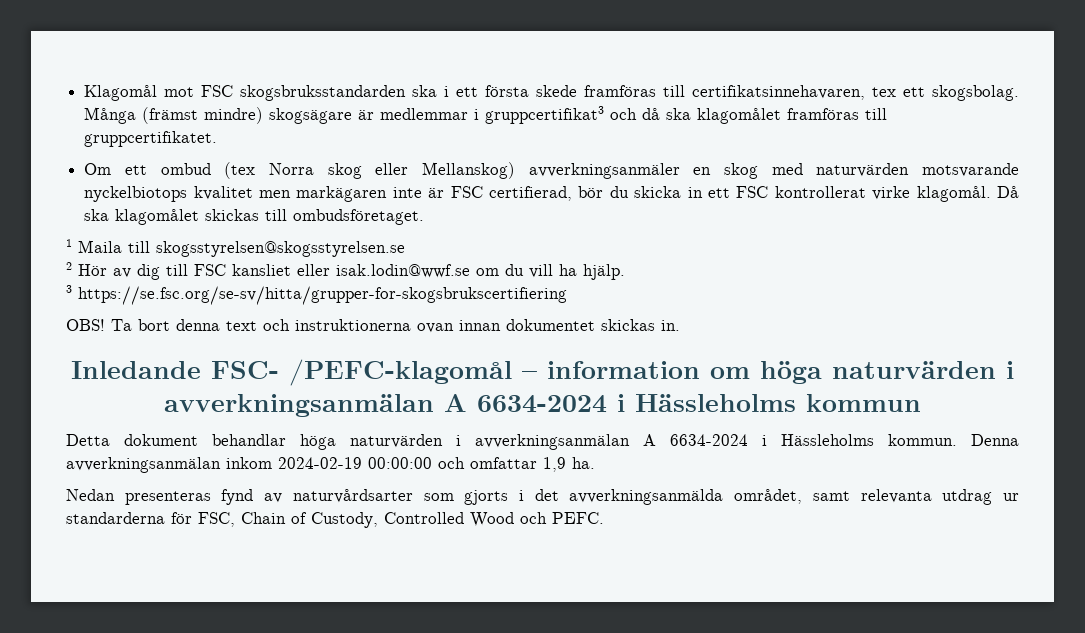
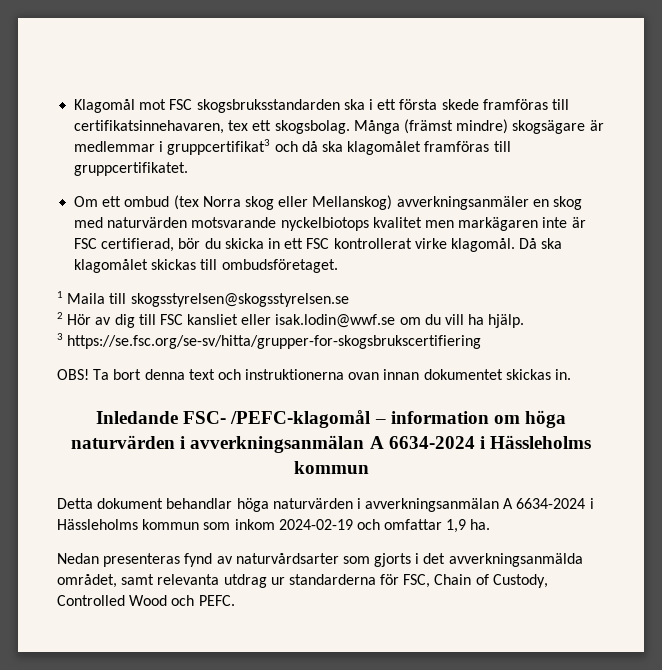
- Detta dokument behandlar höga naturvärden i avverkningsanmälan A 6634-2024 i Hässleholms kommun. Denna avverkningsanmälan inkom 2024-02-19 00:00:00 och omfattar 1,9 ha.
+ Detta dokument behandlar höga naturvärden i avverkningsanmälan A 6634-2024 i Hässleholms kommun som inkom 2024-02-19 och omfattar 1,9 ha.

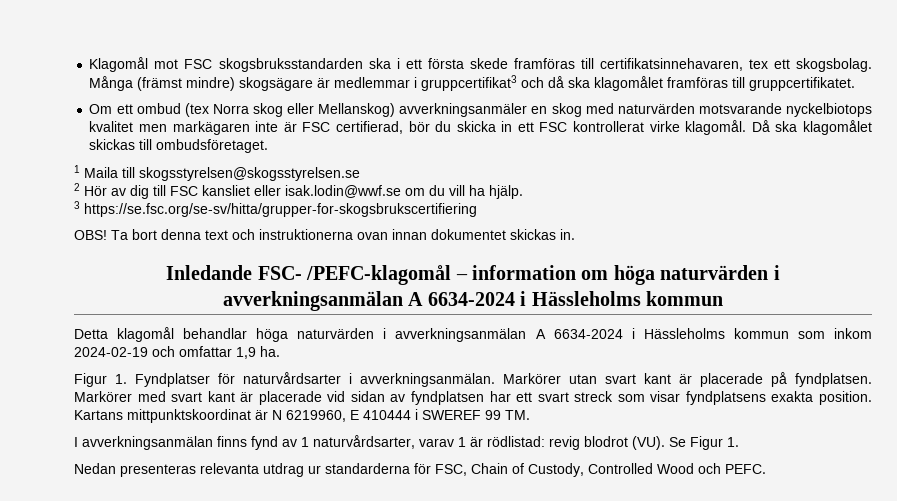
- Detta dokument behandlar höga naturvärden i avverkningsanmälan A 6634-2024 i Hässleholms kommun som inkom 2024-02-19 och omfattar 1,9 ha.
+ Detta klagomål behandlar höga naturvärden i avverkningsanmälan A 6634-2024 i Hässleholms kommun som inkom 2024-02-19 och omfattar 1,9 ha.
- Nedan presenteras fynd av naturvårdsarter som gjorts i det avverkningsanmälda området, samt relevanta utdrag ur standarderna för FSC, Chain of Custody, Controlled Wood och PEFC.
+ Figur 1. Fyndplatser för naturvårdsarter i avverkningsanmälan. Markörer utan svart kant är placerade på fyndplatsen. Markörer med svart kant är placerade vid sidan av fyndplatsen har ett svart streck som visar fyndplatsens exakta position. Kartans mittpunktskoordinat är N 6219960, E 410444 i SWEREF 99 TM.
+ I avverkningsanmälan finns fynd av 1 naturvårdsarter, varav 1 är rödlistad: revig blodrot (VU). Se Figur 1.
+ Nedan presenteras relevanta utdrag ur standarderna för FSC, Chain of Custody, Controlled Wood och PEFC.

